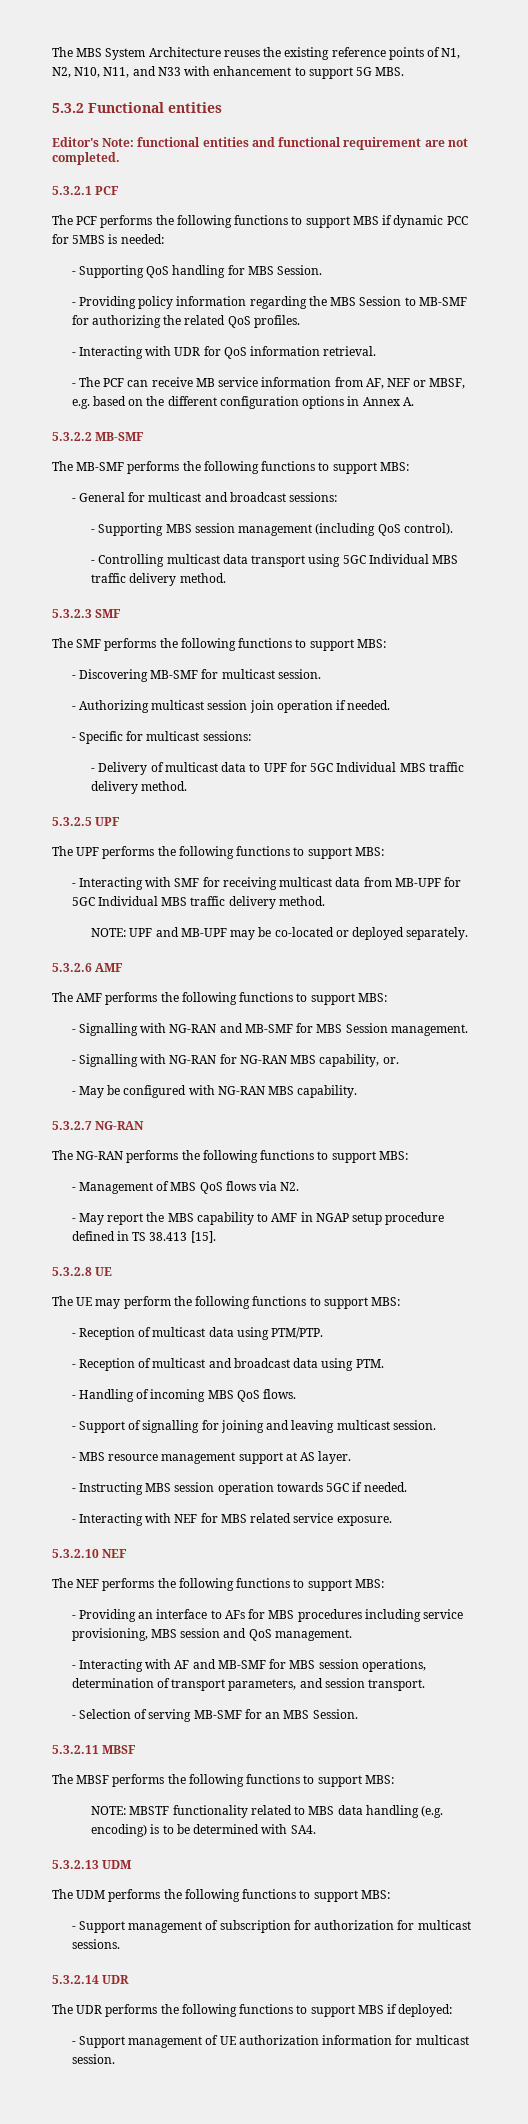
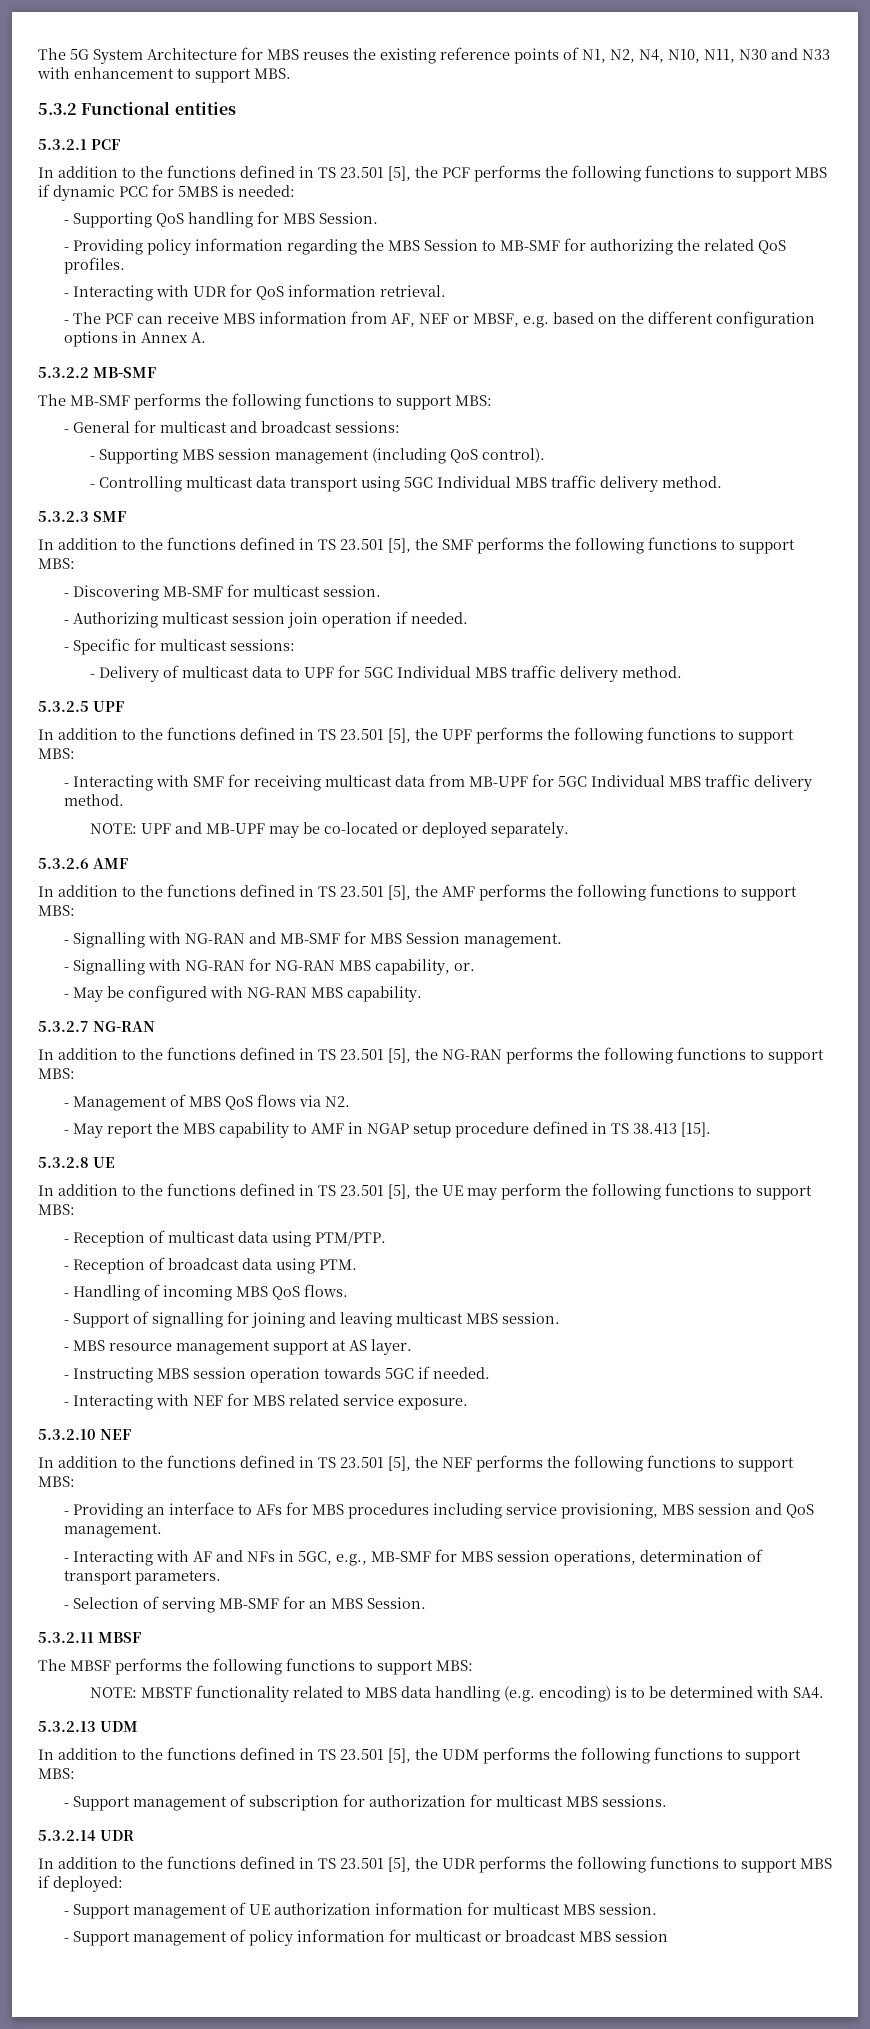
- The MBS System Architecture reuses the existing reference points of N1, N2, N10, N11, and N33 with enhancement to support 5G MBS.
+ The 5G System Architecture for MBS reuses the existing reference points of N1, N2, N4, N10, N11, N30 and N33 with enhancement to support MBS.
- Editor's Note: functional entities and functional requirement are not completed.
  5.3.2.1 PCF
- The PCF performs the following functions to support MBS if dynamic PCC for 5MBS is needed:
+ In addition to the functions defined in TS 23.501 [5], the PCF performs the following functions to support MBS if dynamic PCC for 5MBS is needed:
- - The PCF can receive MB service information from AF, NEF or MBSF, e.g. based on the different configuration options in Annex A.
+ - The PCF can receive MBS information from AF, NEF or MBSF, e.g. based on the different configuration options in Annex A.
- The SMF performs the following functions to support MBS:
+ In addition to the functions defined in TS 23.501 [5], the SMF performs the following functions to support MBS:
- The UPF performs the following functions to support MBS:
+ In addition to the functions defined in TS 23.501 [5], the UPF performs the following functions to support MBS:
- The AMF performs the following functions to support MBS:
+ In addition to the functions defined in TS 23.501 [5], the AMF performs the following functions to support MBS:
- The NG-RAN performs the following functions to support MBS:
+ In addition to the functions defined in TS 23.501 [5], the NG-RAN performs the following functions to support MBS:
- The UE may perform the following functions to support MBS:
+ In addition to the functions defined in TS 23.501 [5], the UE may perform the following functions to support MBS:
- - Reception of multicast and broadcast data using PTM.
+ - Reception of broadcast data using PTM.
- - Support of signalling for joining and leaving multicast session.
+ - Support of signalling for joining and leaving multicast MBS session.
- The NEF performs the following functions to support MBS:
+ In addition to the functions defined in TS 23.501 [5], the NEF performs the following functions to support MBS:
- - Interacting with AF and MB-SMF for MBS session operations, determination of transport parameters, and session transport.
+ - Interacting with AF and NFs in 5GC, e.g., MB-SMF for MBS session operations, determination of transport parameters.
- The UDM performs the following functions to support MBS:
+ In addition to the functions defined in TS 23.501 [5], the UDM performs the following functions to support MBS:
- - Support management of subscription for authorization for multicast sessions.
+ - Support management of subscription for authorization for multicast MBS sessions.
- The UDR performs the following functions to support MBS if deployed:
+ In addition to the functions defined in TS 23.501 [5], the UDR performs the following functions to support MBS if deployed:
- - Support management of UE authorization information for multicast session.
+ - Support management of UE authorization information for multicast MBS session.
+ - Support management of policy information for multicast or broadcast MBS session

